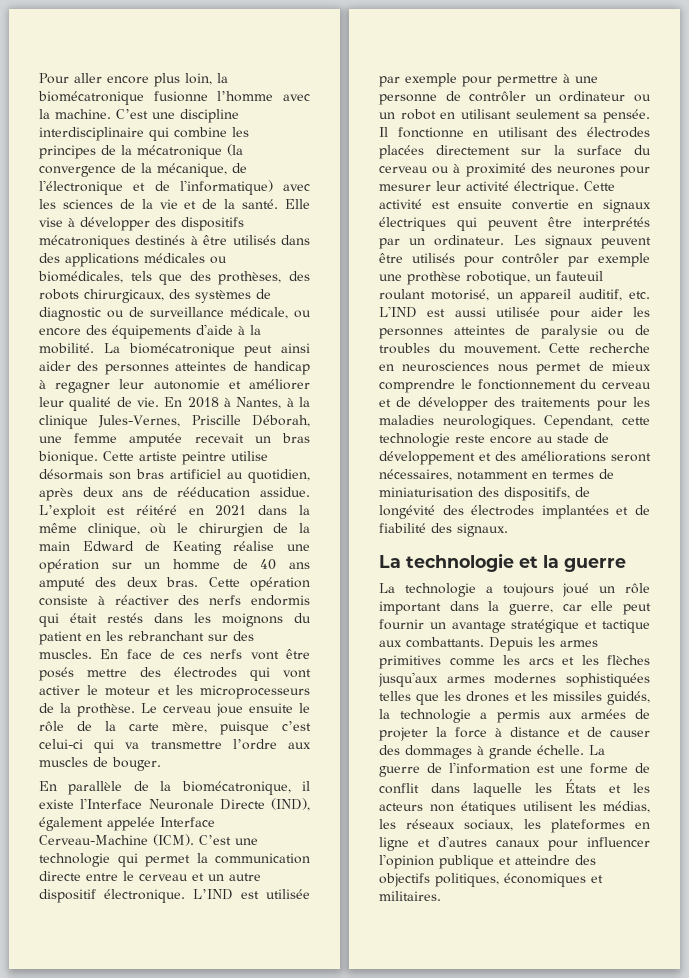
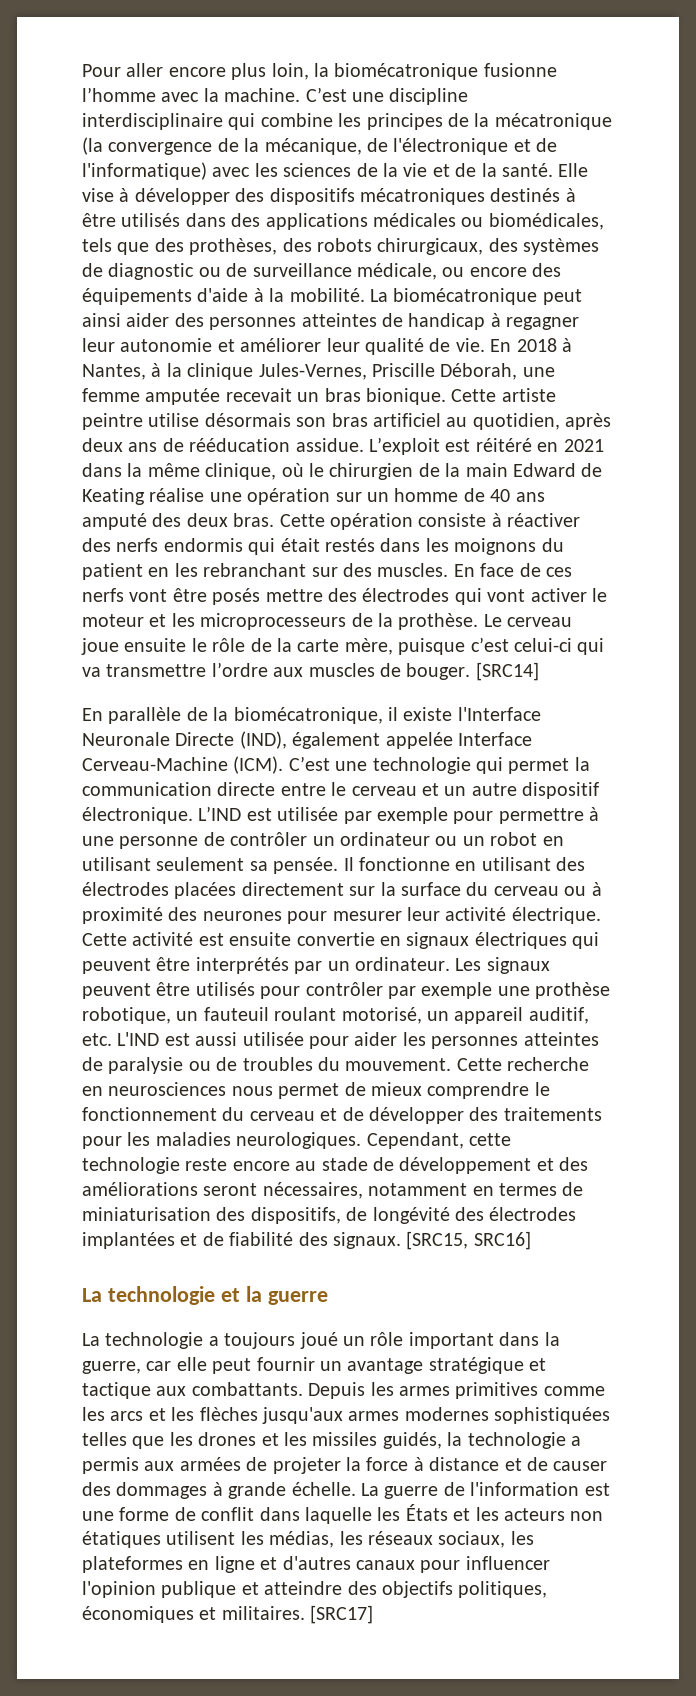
+ [SRC14]
+ [SRC15, SRC16]
+ [SRC17]

